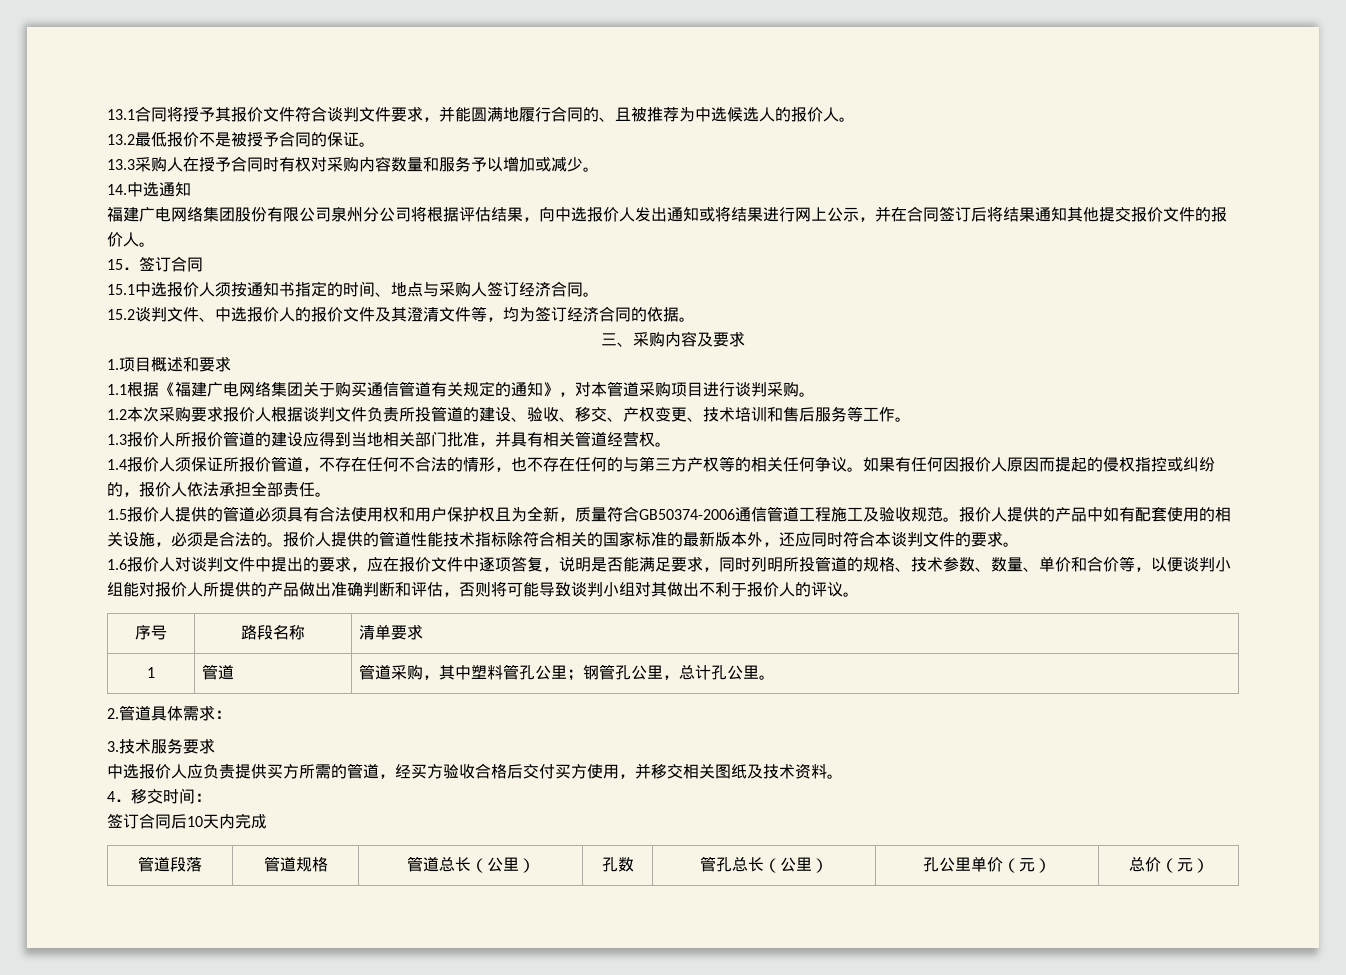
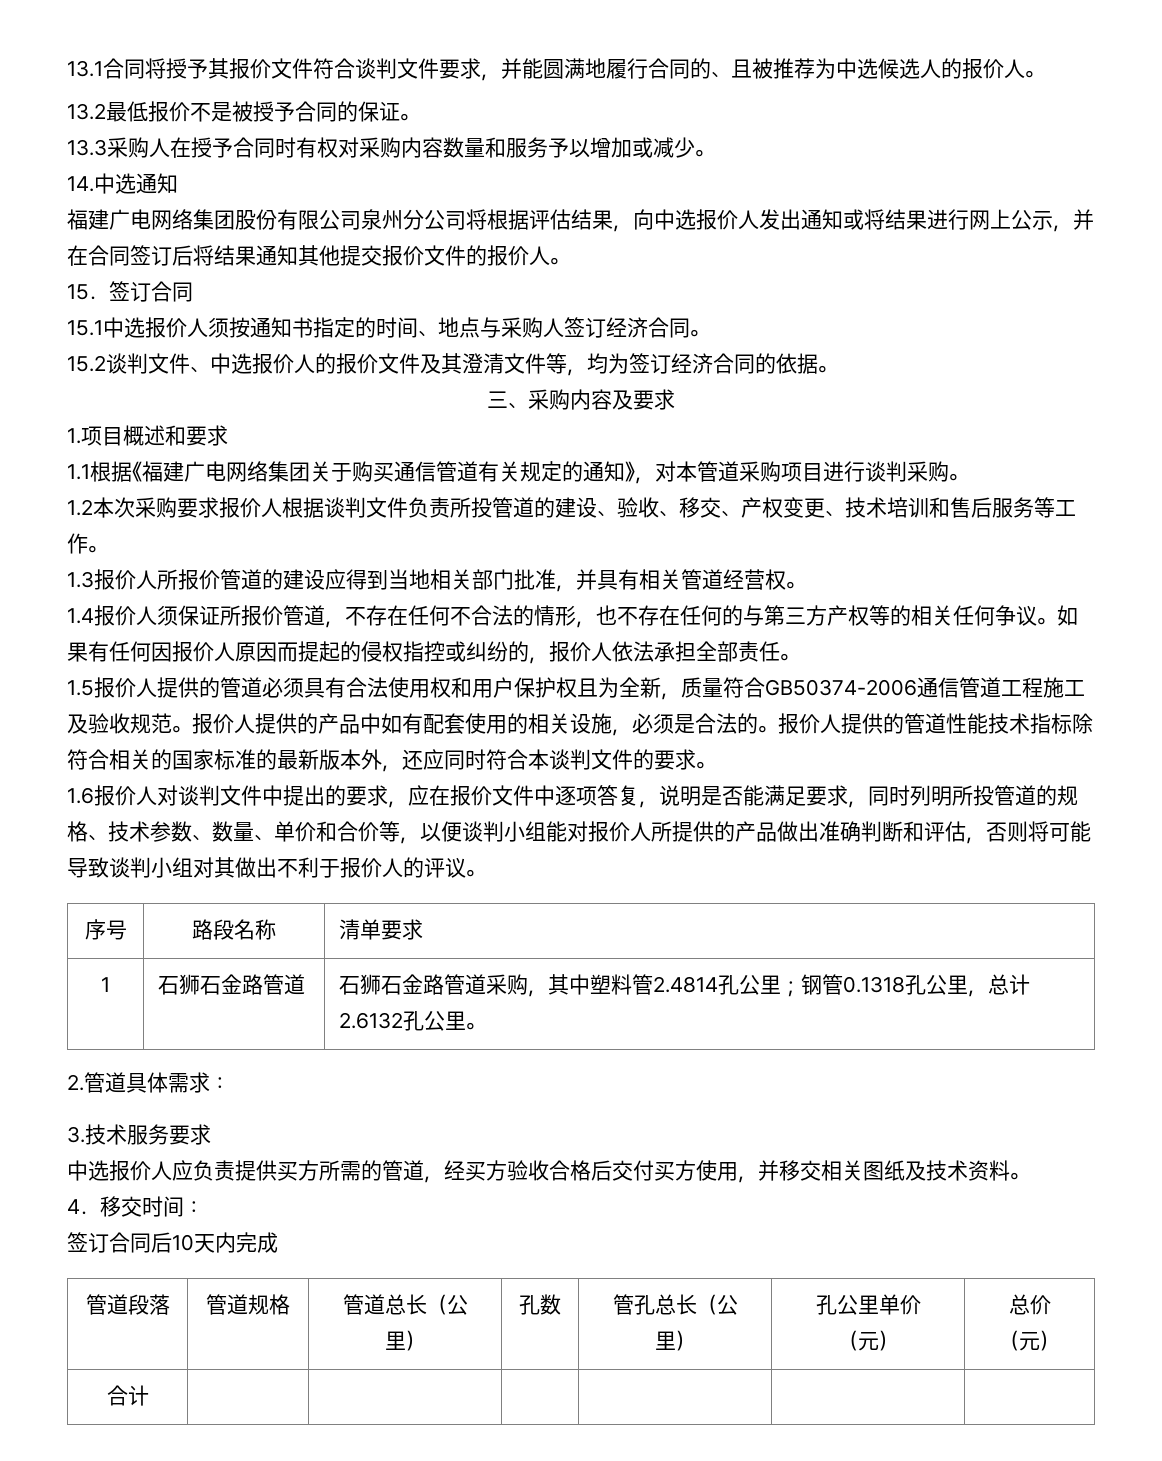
- 1 | 管道 | 管道采购，其中塑料管孔公里；钢管孔公里，总计孔公里。
+ 1 | 石狮石金路管道 | 石狮石金路管道采购，其中塑料管2.4814孔公里；钢管0.1318孔公里，总计2.6132孔公里。
+ 合计 | | | | | |

